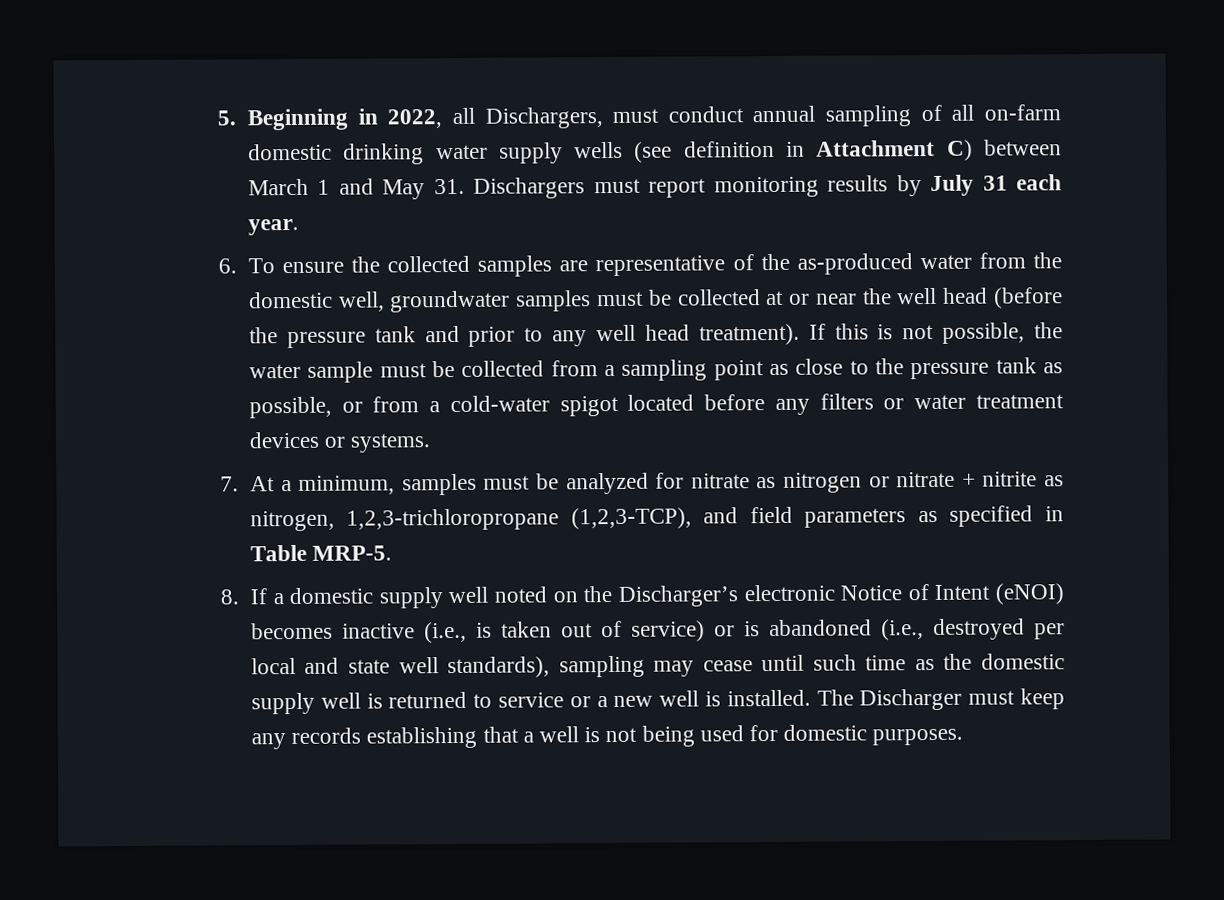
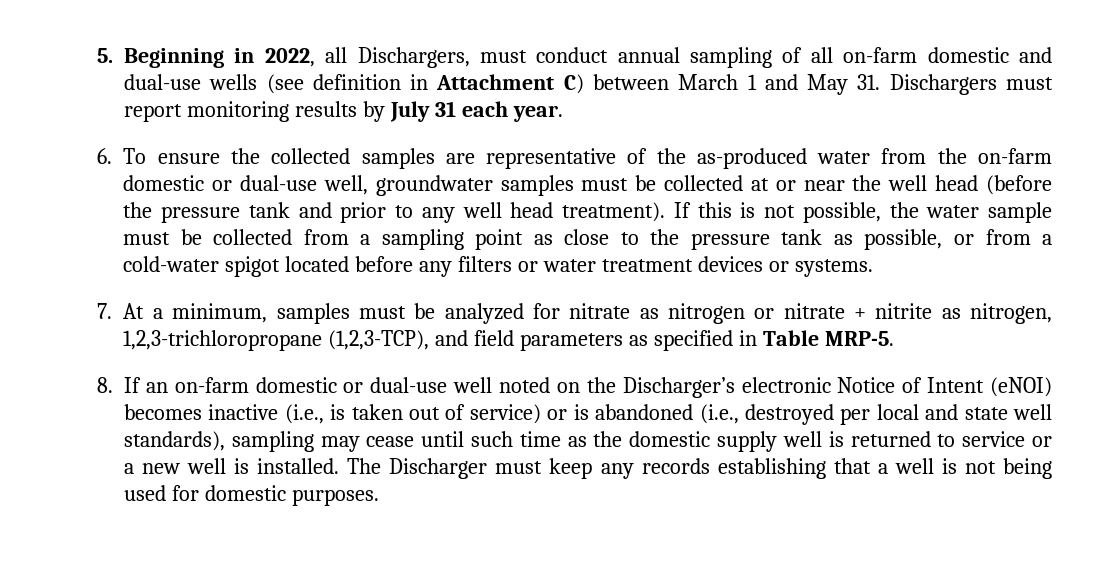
- 5. Beginning in 2022, all Dischargers, must conduct annual sampling of all on-farm domestic drinking water supply wells (see definition in Attachment C) between March 1 and May 31. Dischargers must report monitoring results by July 31 each year.
+ 5. Beginning in 2022, all Dischargers, must conduct annual sampling of all on-farm domestic and dual-use wells (see definition in Attachment C) between March 1 and May 31. Dischargers must report monitoring results by July 31 each year.
- 6. To ensure the collected samples are representative of the as-produced water from the domestic well, groundwater samples must be collected at or near the well head (before the pressure tank and prior to any well head treatment).
+ 6. To ensure the collected samples are representative of the as-produced water from the on-farm domestic or dual-use well, groundwater samples must be collected at or near the well head (before the pressure tank and prior to any well head treatment).
- 8. If a domestic supply well noted on the Discharger’s electronic Notice of Intent (eNOI) becomes inactive (i.e., is taken out of service) or is abandoned (i.e., destroyed per local and state well standards), sampling may cease until such time as the domestic supply well is returned to service or a new well is installed.
+ 8. If an on-farm domestic or dual-use well noted on the Discharger’s electronic Notice of Intent (eNOI) becomes inactive (i.e., is taken out of service) or is abandoned (i.e., destroyed per local and state well standards), sampling may cease until such time as the domestic supply well is returned to service or a new well is installed.

